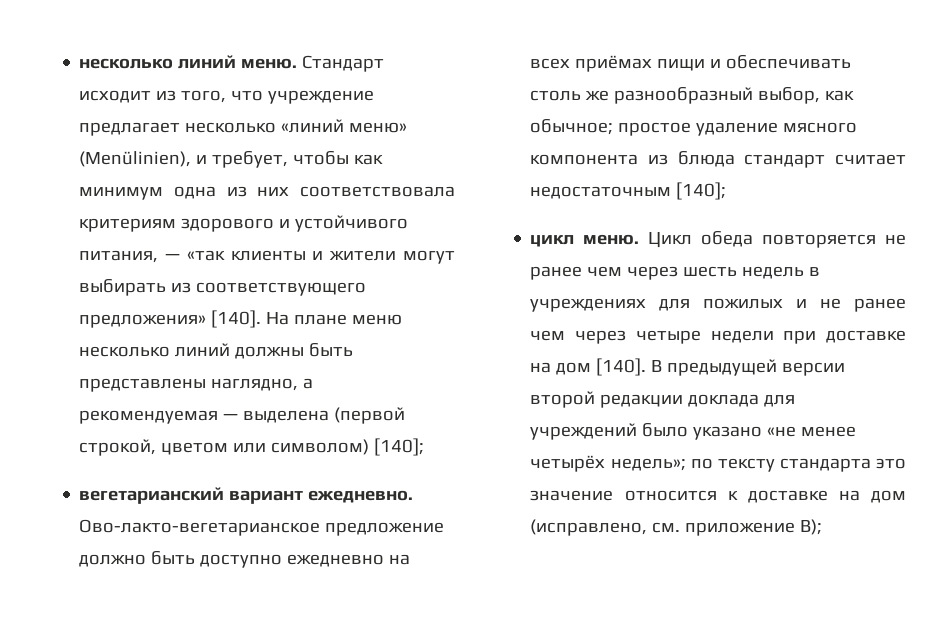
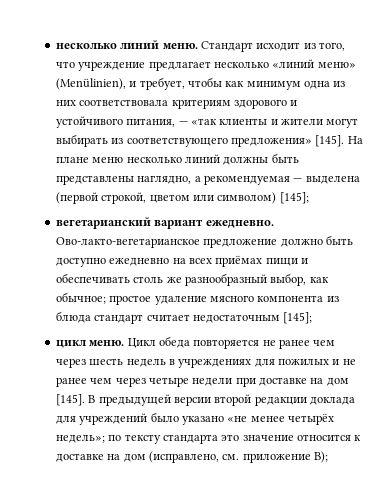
- Стандарт исходит из того, что учреждение предлагает несколько «линий меню» (Menülinien), и требует, чтобы как минимум одна из них соответствовала критериям здорового и устойчивого питания, — «так клиенты и жители могут выбирать из соответствующего предложения» [140].
+ Стандарт исходит из того, что учреждение предлагает несколько «линий меню» (Menülinien), и требует, чтобы как минимум одна из них соответствовала критериям здорового и устойчивого питания, — «так клиенты и жители могут выбирать из соответствующего предложения» [145].
- На плане меню несколько линий должны быть представлены наглядно, а рекомендуемая — выделена (первой строкой, цветом или символом) [140];
+ На плане меню несколько линий должны быть представлены наглядно, а рекомендуемая — выделена (первой строкой, цветом или символом) [145];
- Ово-лакто-вегетарианское предложение должно быть доступно ежедневно на всех приёмах пищи и обеспечивать столь же разнообразный выбор, как обычное; простое удаление мясного компонента из блюда стандарт считает недостаточным [140];
+ Ово-лакто-вегетарианское предложение должно быть доступно ежедневно на всех приёмах пищи и обеспечивать столь же разнообразный выбор, как обычное; простое удаление мясного компонента из блюда стандарт считает недостаточным [145];
- Цикл обеда повторяется не ранее чем через шесть недель в учреждениях для пожилых и не ранее чем через четыре недели при доставке на дом [140].
+ Цикл обеда повторяется не ранее чем через шесть недель в учреждениях для пожилых и не ранее чем через четыре недели при доставке на дом [145].

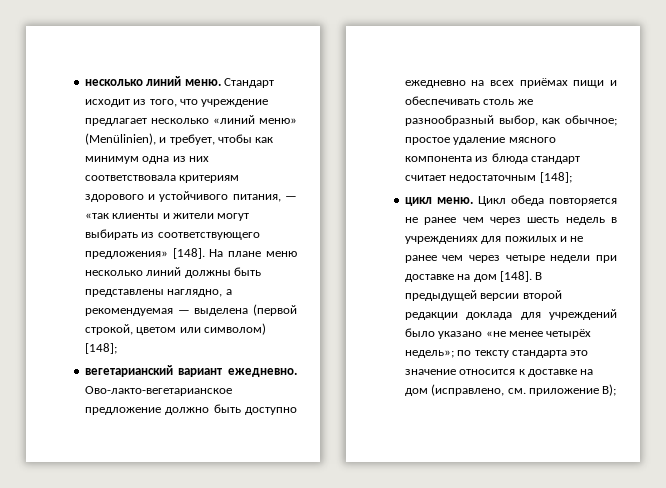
- Стандарт исходит из того, что учреждение предлагает несколько «линий меню» (Menülinien), и требует, чтобы как минимум одна из них соответствовала критериям здорового и устойчивого питания, — «так клиенты и жители могут выбирать из соответствующего предложения» [145].
+ Стандарт исходит из того, что учреждение предлагает несколько «линий меню» (Menülinien), и требует, чтобы как минимум одна из них соответствовала критериям здорового и устойчивого питания, — «так клиенты и жители могут выбирать из соответствующего предложения» [148].
- На плане меню несколько линий должны быть представлены наглядно, а рекомендуемая — выделена (первой строкой, цветом или символом) [145];
+ На плане меню несколько линий должны быть представлены наглядно, а рекомендуемая — выделена (первой строкой, цветом или символом) [148];
- Ово-лакто-вегетарианское предложение должно быть доступно ежедневно на всех приёмах пищи и обеспечивать столь же разнообразный выбор, как обычное; простое удаление мясного компонента из блюда стандарт считает недостаточным [145];
+ Ово-лакто-вегетарианское предложение должно быть доступно ежедневно на всех приёмах пищи и обеспечивать столь же разнообразный выбор, как обычное; простое удаление мясного компонента из блюда стандарт считает недостаточным [148];
- Цикл обеда повторяется не ранее чем через шесть недель в учреждениях для пожилых и не ранее чем через четыре недели при доставке на дом [145].
+ Цикл обеда повторяется не ранее чем через шесть недель в учреждениях для пожилых и не ранее чем через четыре недели при доставке на дом [148].

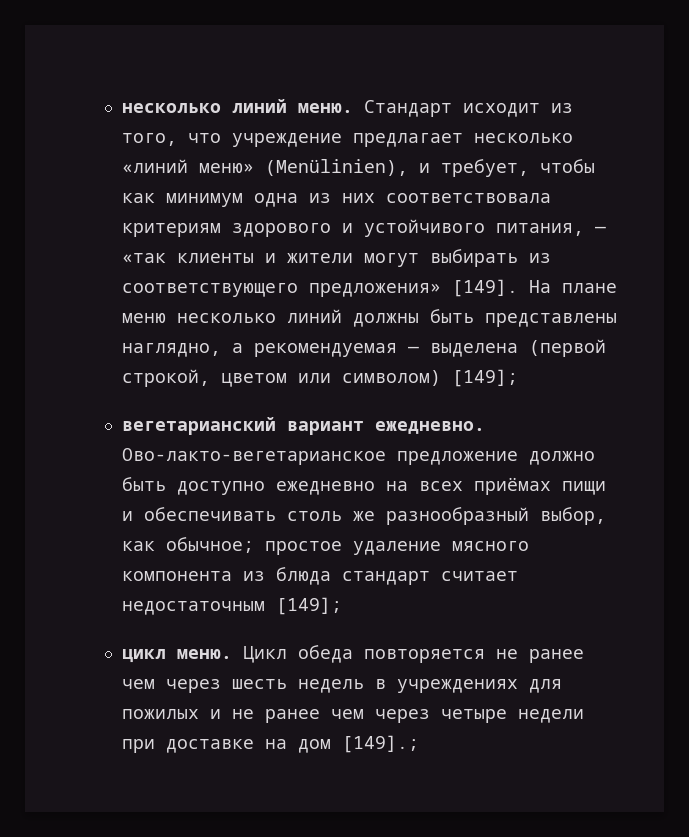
- Стандарт исходит из того, что учреждение предлагает несколько «линий меню» (Menülinien), и требует, чтобы как минимум одна из них соответствовала критериям здорового и устойчивого питания, — «так клиенты и жители могут выбирать из соответствующего предложения» [148].
+ Стандарт исходит из того, что учреждение предлагает несколько «линий меню» (Menülinien), и требует, чтобы как минимум одна из них соответствовала критериям здорового и устойчивого питания, — «так клиенты и жители могут выбирать из соответствующего предложения» [149].
- На плане меню несколько линий должны быть представлены наглядно, а рекомендуемая — выделена (первой строкой, цветом или символом) [148];
+ На плане меню несколько линий должны быть представлены наглядно, а рекомендуемая — выделена (первой строкой, цветом или символом) [149];
- Ово-лакто-вегетарианское предложение должно быть доступно ежедневно на всех приёмах пищи и обеспечивать столь же разнообразный выбор, как обычное; простое удаление мясного компонента из блюда стандарт считает недостаточным [148];
+ Ово-лакто-вегетарианское предложение должно быть доступно ежедневно на всех приёмах пищи и обеспечивать столь же разнообразный выбор, как обычное; простое удаление мясного компонента из блюда стандарт считает недостаточным [149];
- Цикл обеда повторяется не ранее чем через шесть недель в учреждениях для пожилых и не ранее чем через четыре недели при доставке на дом [148]. В предыдущей версии второй редакции доклада для учреждений было указано «не менее четырёх недель»; по тексту стандарта это значение относится к доставке на дом (исправлено, см. приложение В);
+ Цикл обеда повторяется не ранее чем через шесть недель в учреждениях для пожилых и не ранее чем через четыре недели при доставке на дом [149].;

